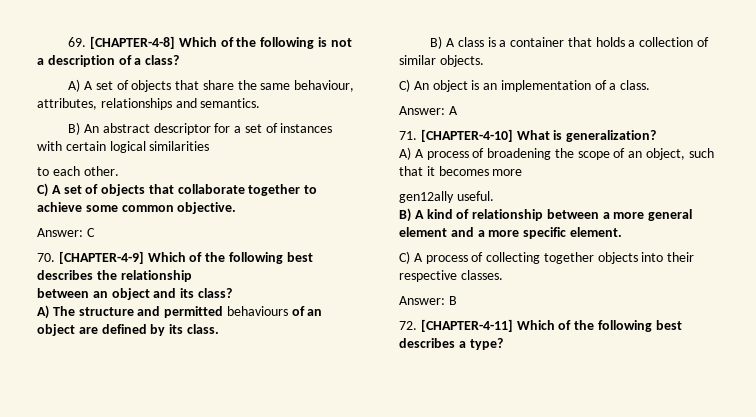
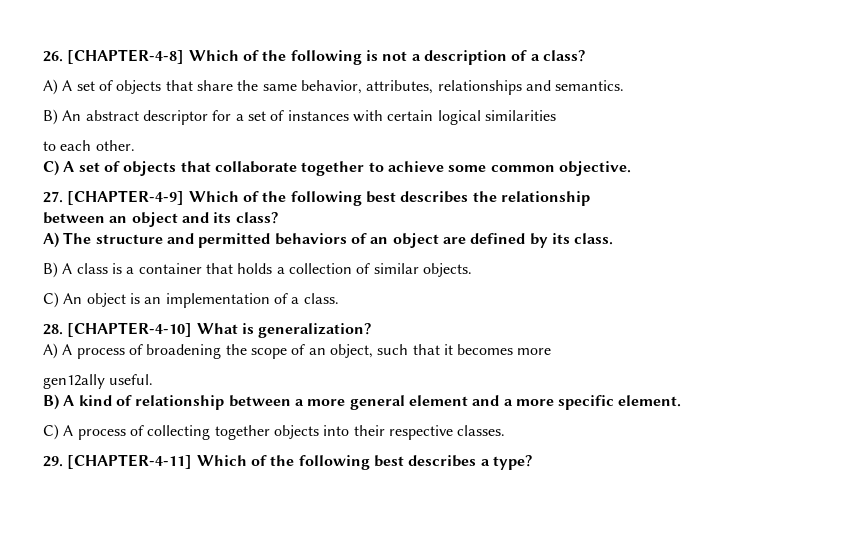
- 69. [CHAPTER-4-8] Which of the following is not a description of a class?
+ 26. [CHAPTER-4-8] Which of the following is not a description of a class?
- A) A set of objects that share the same behaviour, attributes, relationships and semantics.
+ A) A set of objects that share the same behavior, attributes, relationships and semantics.
- Answer: C
- 70. [CHAPTER-4-9] Which of the following best describes the relationship
+ 27. [CHAPTER-4-9] Which of the following best describes the relationship
- A) The structure and permitted behaviours of an object are defined by its class.
+ A) The structure and permitted behaviors of an object are defined by its class.
- Answer: A
- 71. [CHAPTER-4-10] What is generalization?
+ 28. [CHAPTER-4-10] What is generalization?
- Answer: B
- 72. [CHAPTER-4-11] Which of the following best describes a type?
+ 29. [CHAPTER-4-11] Which of the following best describes a type?

